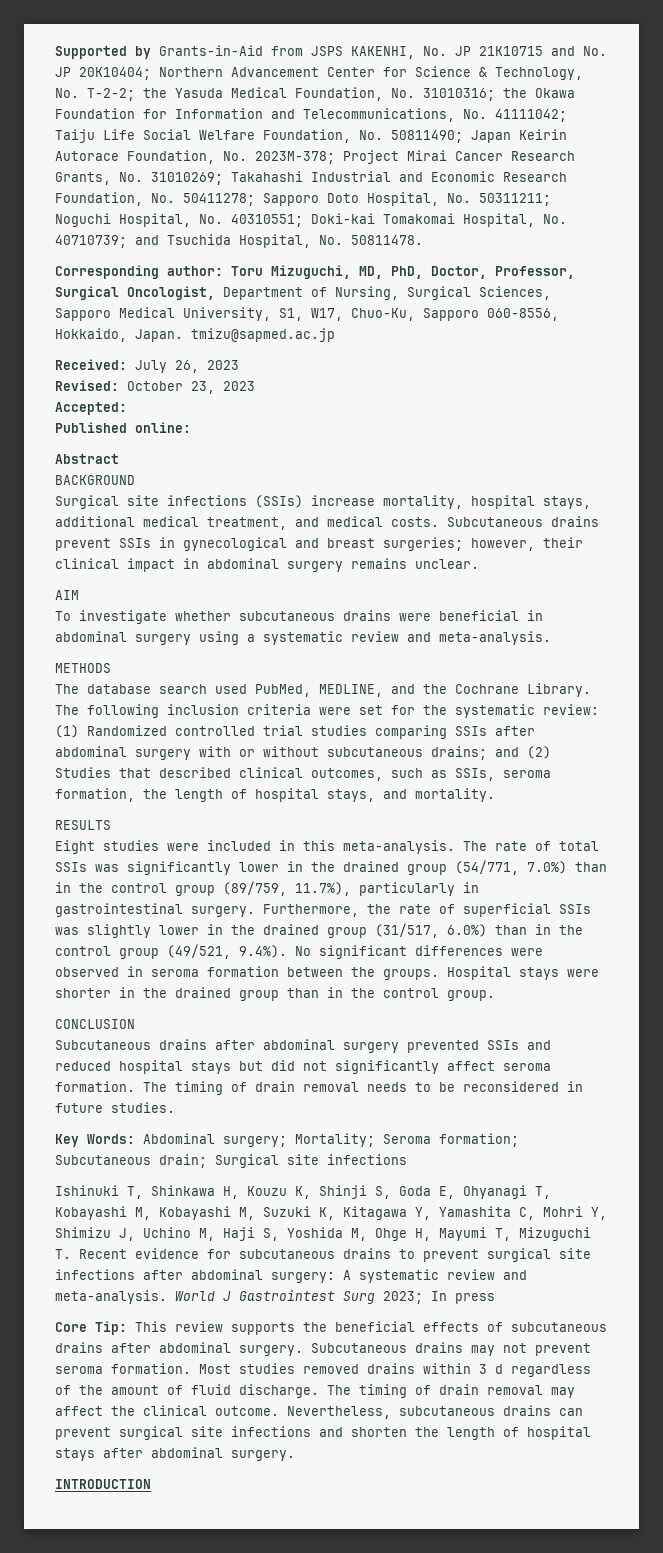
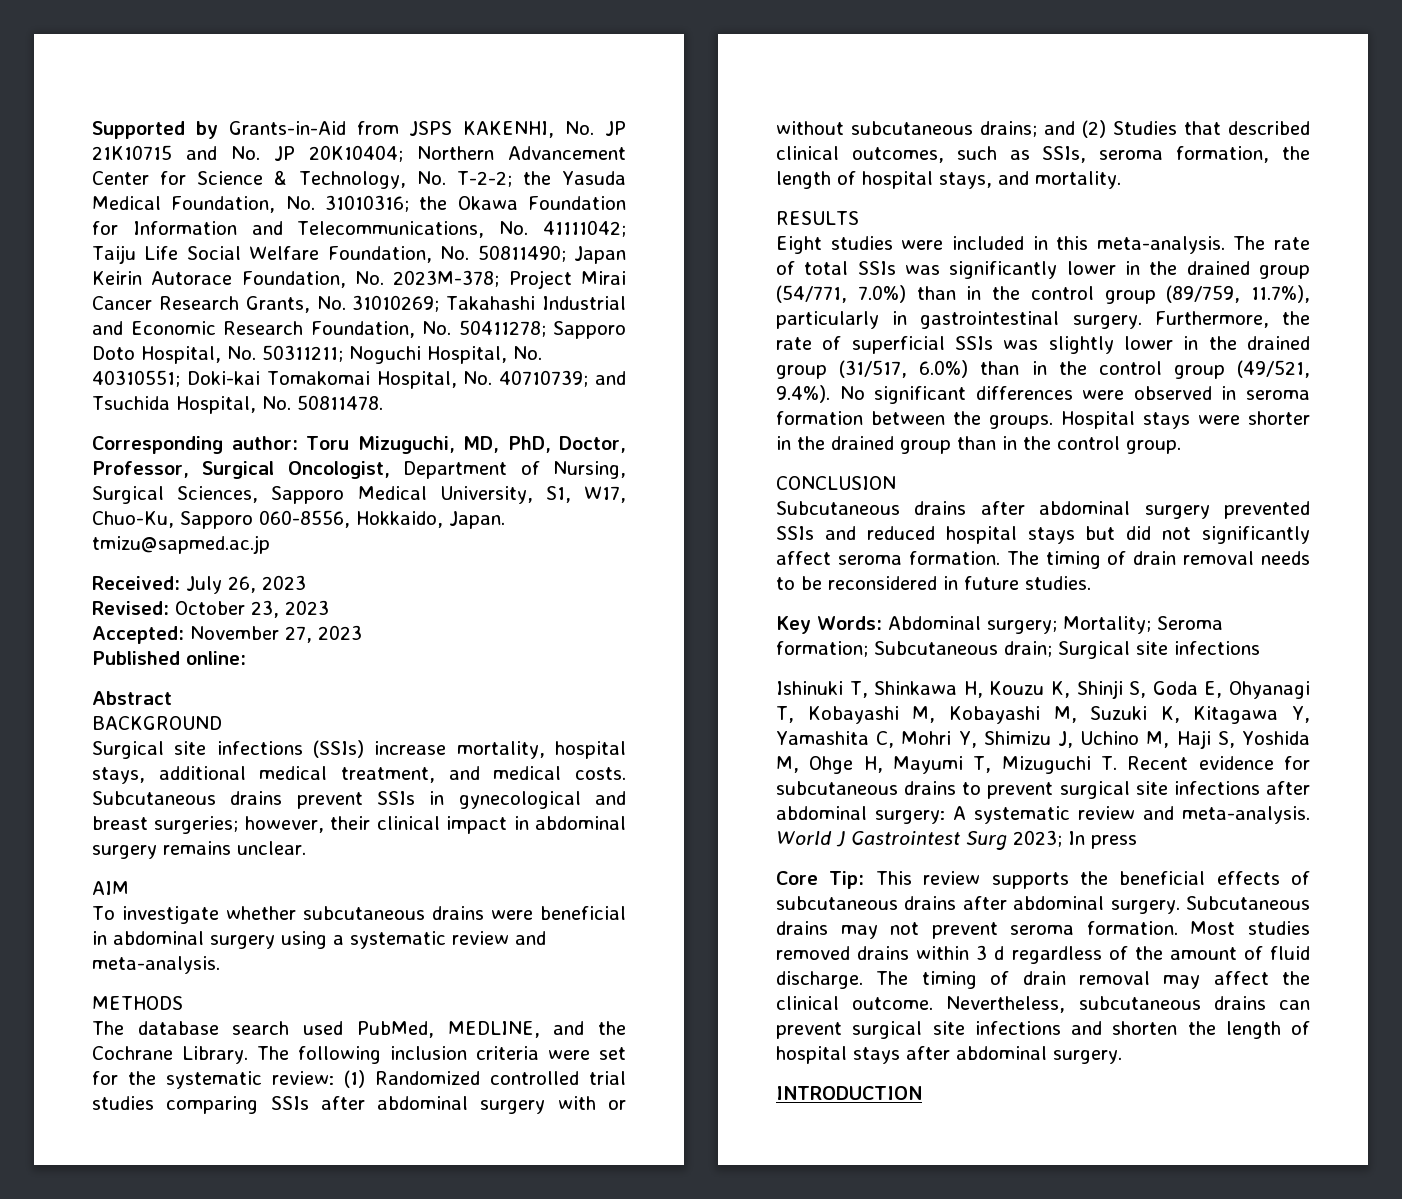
- Accepted:
+ Accepted: November 27, 2023

